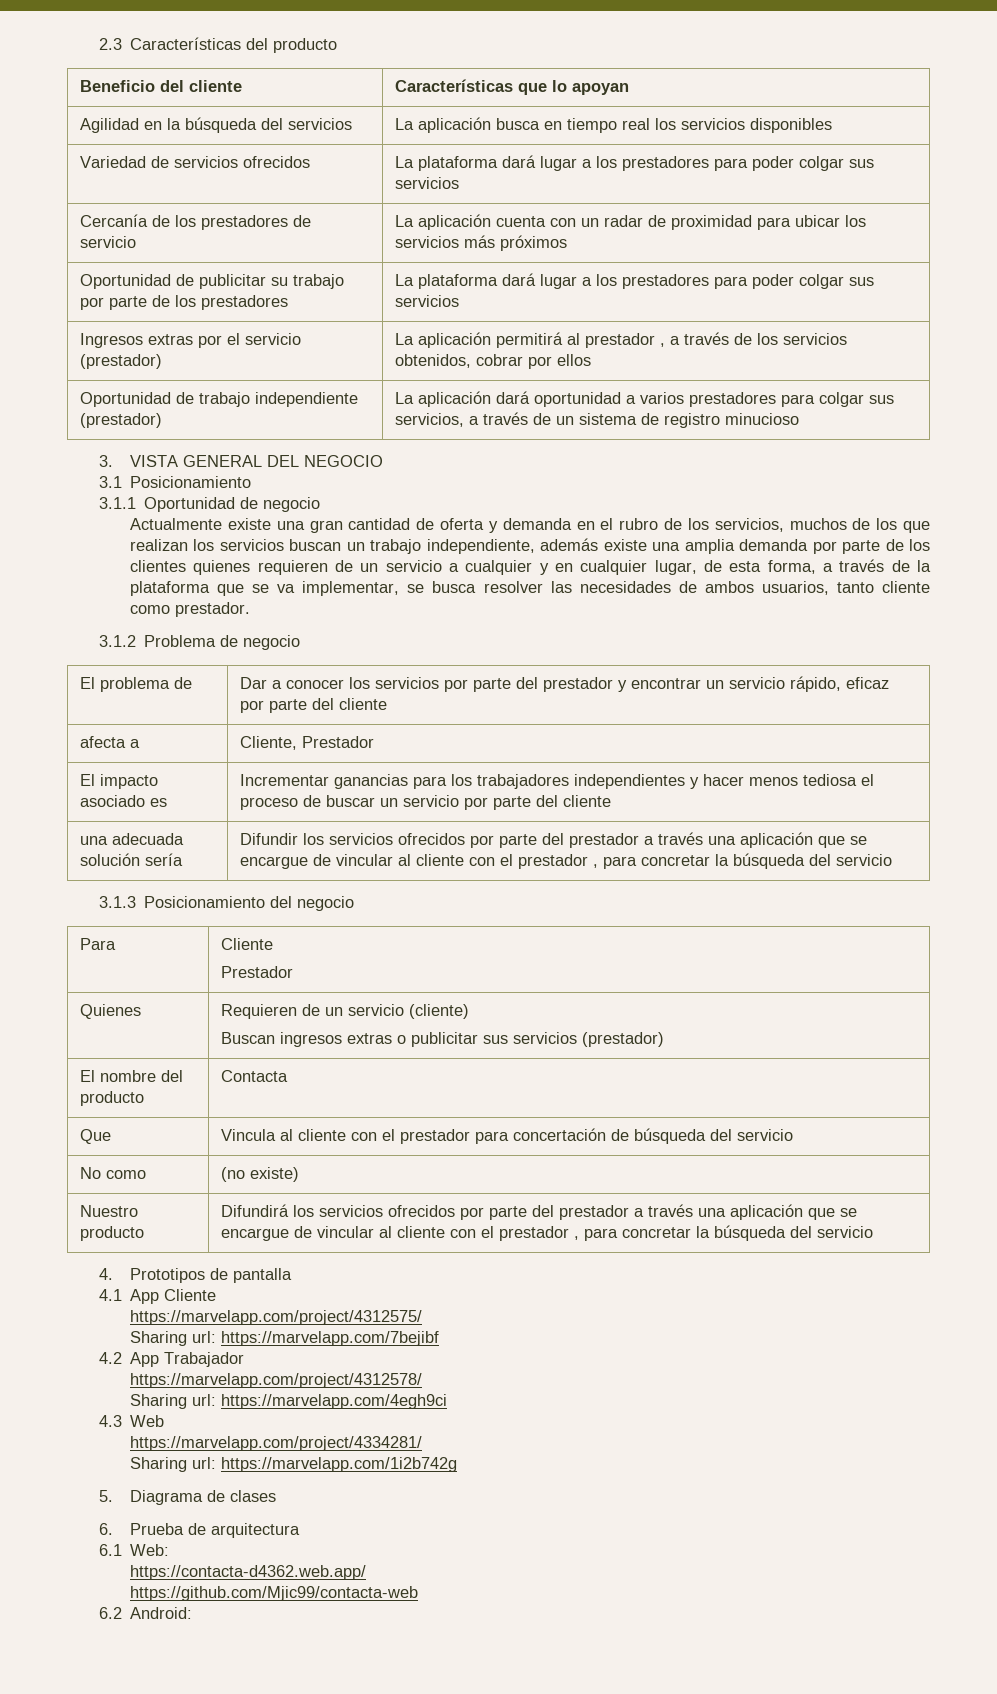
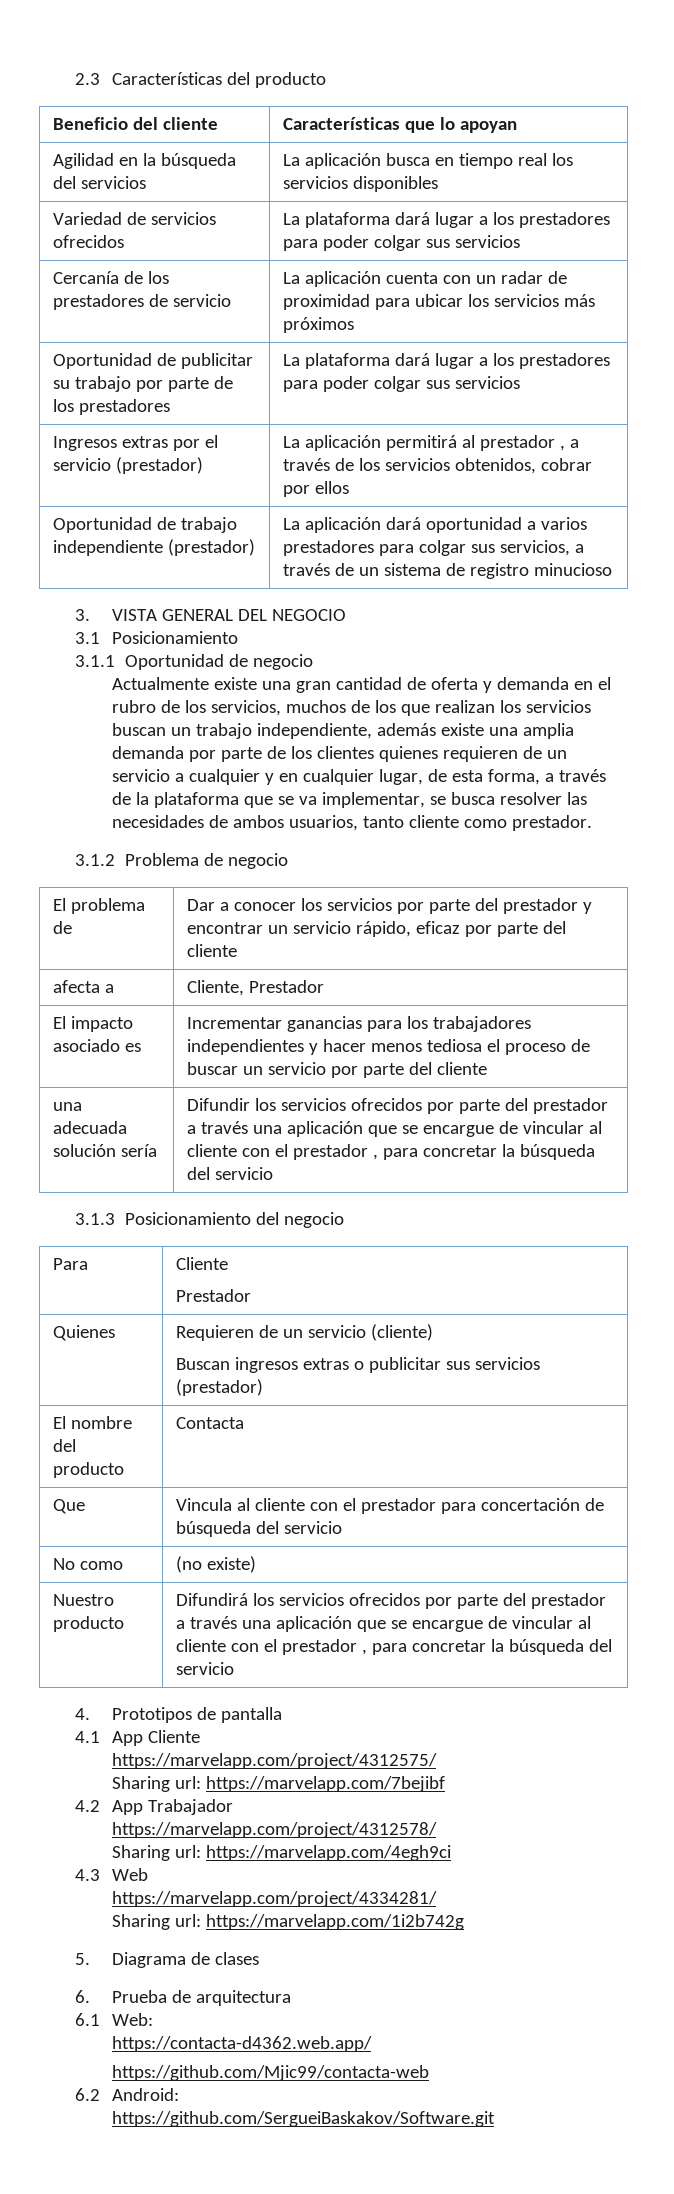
+ https://github.com/SergueiBaskakov/Software.git

